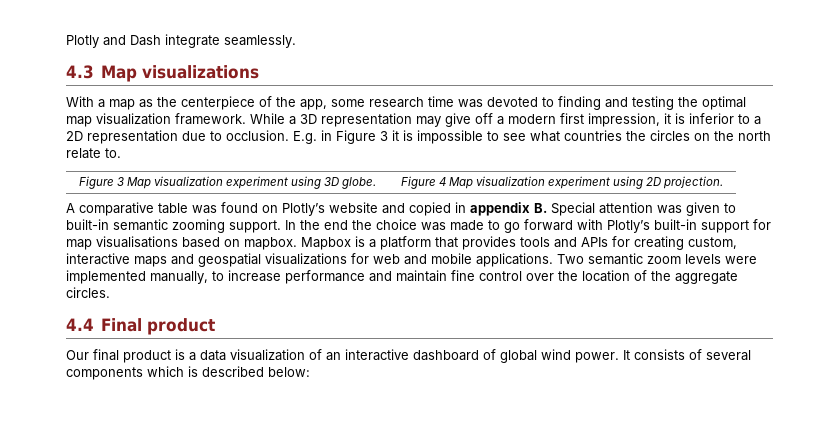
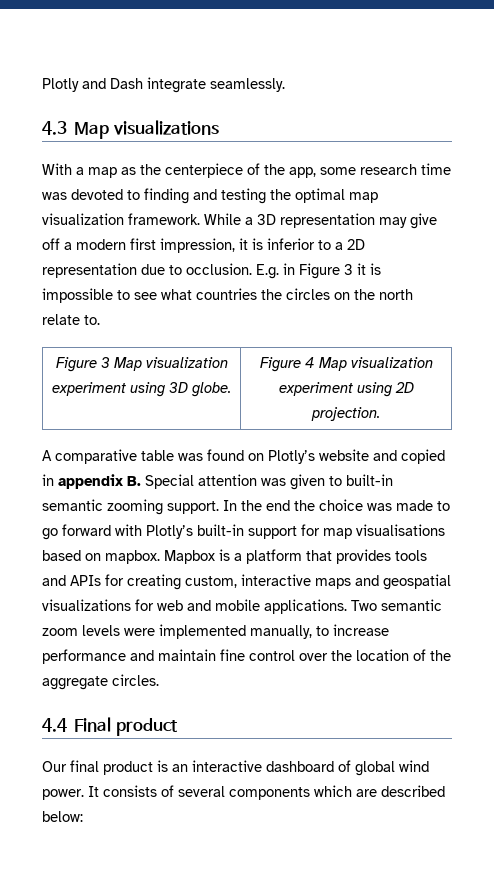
- Our final product is a data visualization of an interactive dashboard of global wind power.
+ Our final product is an interactive dashboard of global wind power.
- It consists of several components which is described below:
+ It consists of several components which are described below:

